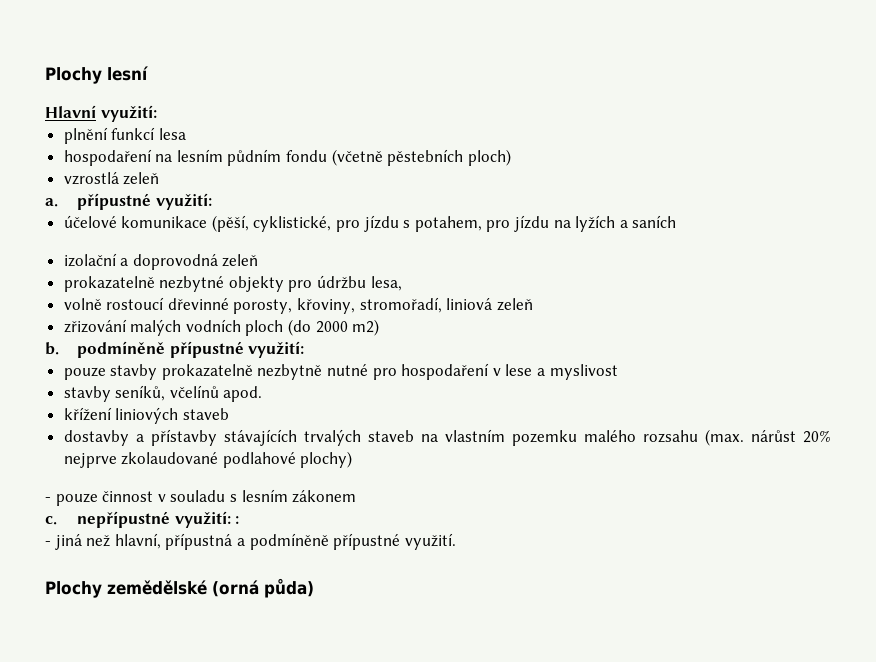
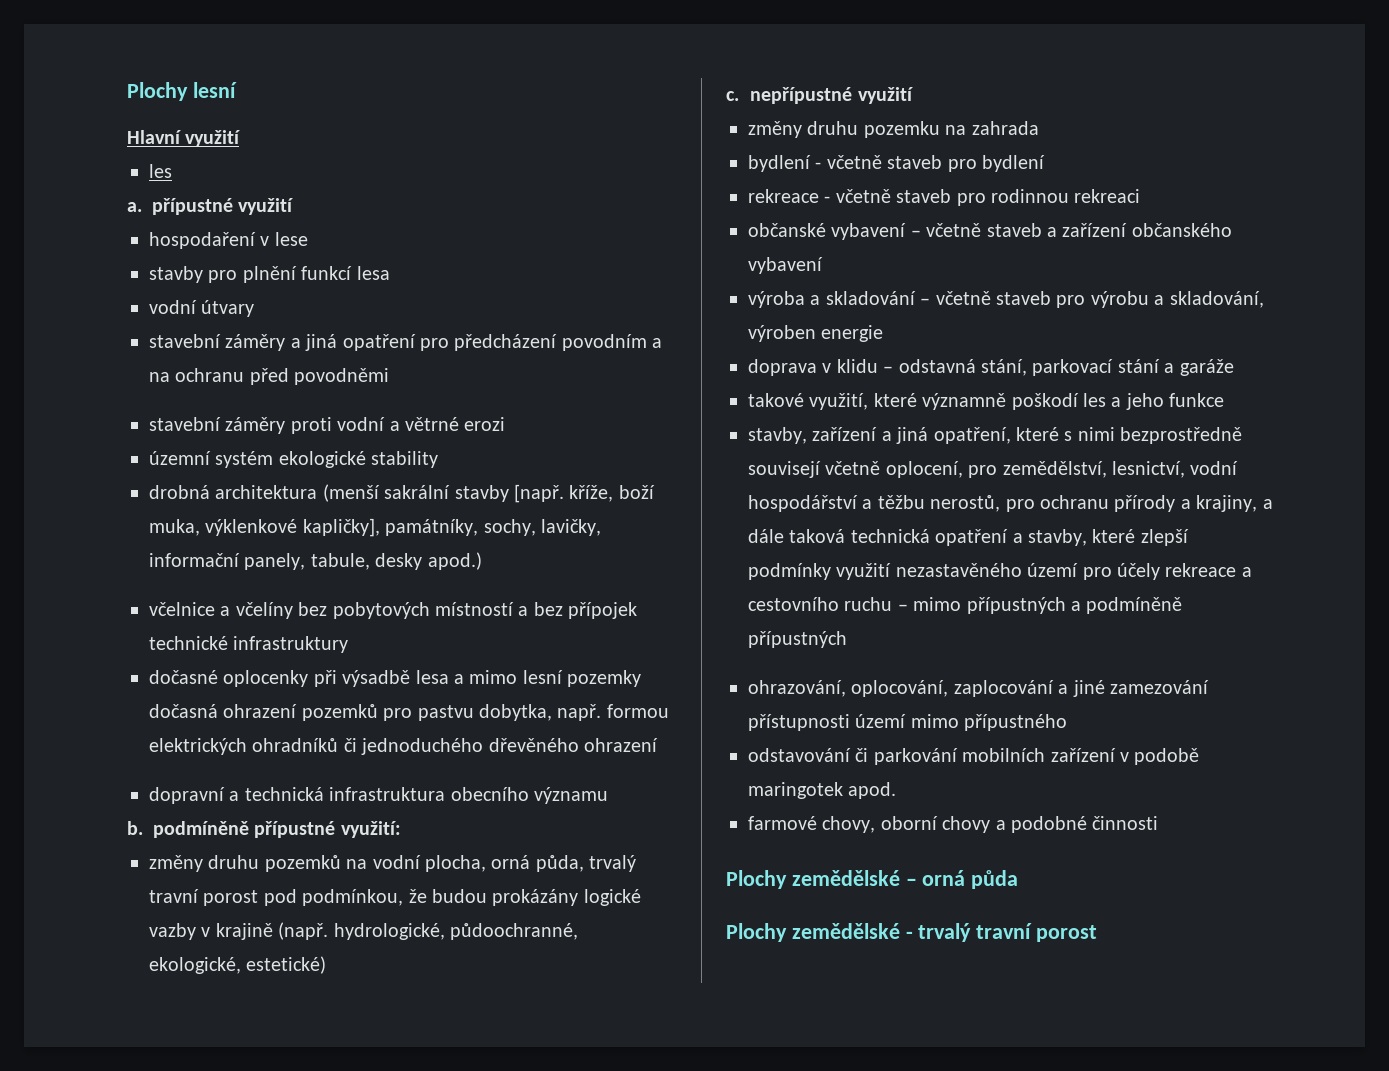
- Hlavní využití:
- plnění funkcí lesa
- hospodaření na lesním půdním fondu (včetně pěstebních ploch)
- vzrostlá zeleň
- a. přípustné využití:
- účelové komunikace (pěší, cyklistické, pro jízdu s potahem, pro jízdu na lyžích a saních
- izolační a doprovodná zeleň
- prokazatelně nezbytné objekty pro údržbu lesa,
- volně rostoucí dřevinné porosty, křoviny, stromořadí, liniová zeleň
- zřizování malých vodních ploch (do 2000 m2)
+ Hlavní využití
+ les
+ a. přípustné využití
+ hospodaření v lese
+ stavby pro plnění funkcí lesa
+ vodní útvary
+ stavební záměry a jiná opatření pro předcházení povodním a na ochranu před povodněmi
+ stavební záměry proti vodní a větrné erozi
+ územní systém ekologické stability
+ drobná architektura (menší sakrální stavby [např. kříže, boží muka, výklenkové kapličky], památníky, sochy, lavičky, informační panely, tabule, desky apod.)
+ včelnice a včelíny bez pobytových místností a bez přípojek technické infrastruktury
+ dočasné oplocenky při výsadbě lesa a mimo lesní pozemky dočasná ohrazení pozemků pro pastvu dobytka, např. formou elektrických ohradníků či jednoduchého dřevěného ohrazení
+ dopravní a technická infrastruktura obecního významu
  b. podmíněně přípustné využití:
- pouze stavby prokazatelně nezbytně nutné pro hospodaření v lese a myslivost
- stavby seníků, včelínů apod.
- křížení liniových staveb
- dostavby a přístavby stávajících trvalých staveb na vlastním pozemku malého rozsahu (max. nárůst 20% nejprve zkolaudované podlahové plochy)
- - pouze činnost v souladu s lesním zákonem
- c. nepřípustné využití: :
- - jiná než hlavní, přípustná a podmíněně přípustné využití.
- Plochy zemědělské (orná půda)
+ změny druhu pozemků na vodní plocha, orná půda, trvalý travní porost pod podmínkou, že budou prokázány logické vazby v krajině (např. hydrologické, půdoochranné, ekologické, estetické)
+ c. nepřípustné využití
+ změny druhu pozemku na zahrada
+ bydlení - včetně staveb pro bydlení
+ rekreace - včetně staveb pro rodinnou rekreaci
+ občanské vybavení – včetně staveb a zařízení občanského vybavení
+ výroba a skladování – včetně staveb pro výrobu a skladování, výroben energie
+ doprava v klidu – odstavná stání, parkovací stání a garáže
+ takové využití, které významně poškodí les a jeho funkce
+ stavby, zařízení a jiná opatření, které s nimi bezprostředně souvisejí včetně oplocení, pro zemědělství, lesnictví, vodní hospodářství a těžbu nerostů, pro ochranu přírody a krajiny, a dále taková technická opatření a stavby, které zlepší podmínky využití nezastavěného území pro účely rekreace a cestovního ruchu – mimo přípustných a podmíněně přípustných
+ ohrazování, oplocování, zaplocování a jiné zamezování přístupnosti území mimo přípustného
+ odstavování či parkování mobilních zařízení v podobě maringotek apod.
+ farmové chovy, oborní chovy a podobné činnosti
+ Plochy zemědělské – orná půda
+ Plochy zemědělské - trvalý travní porost

